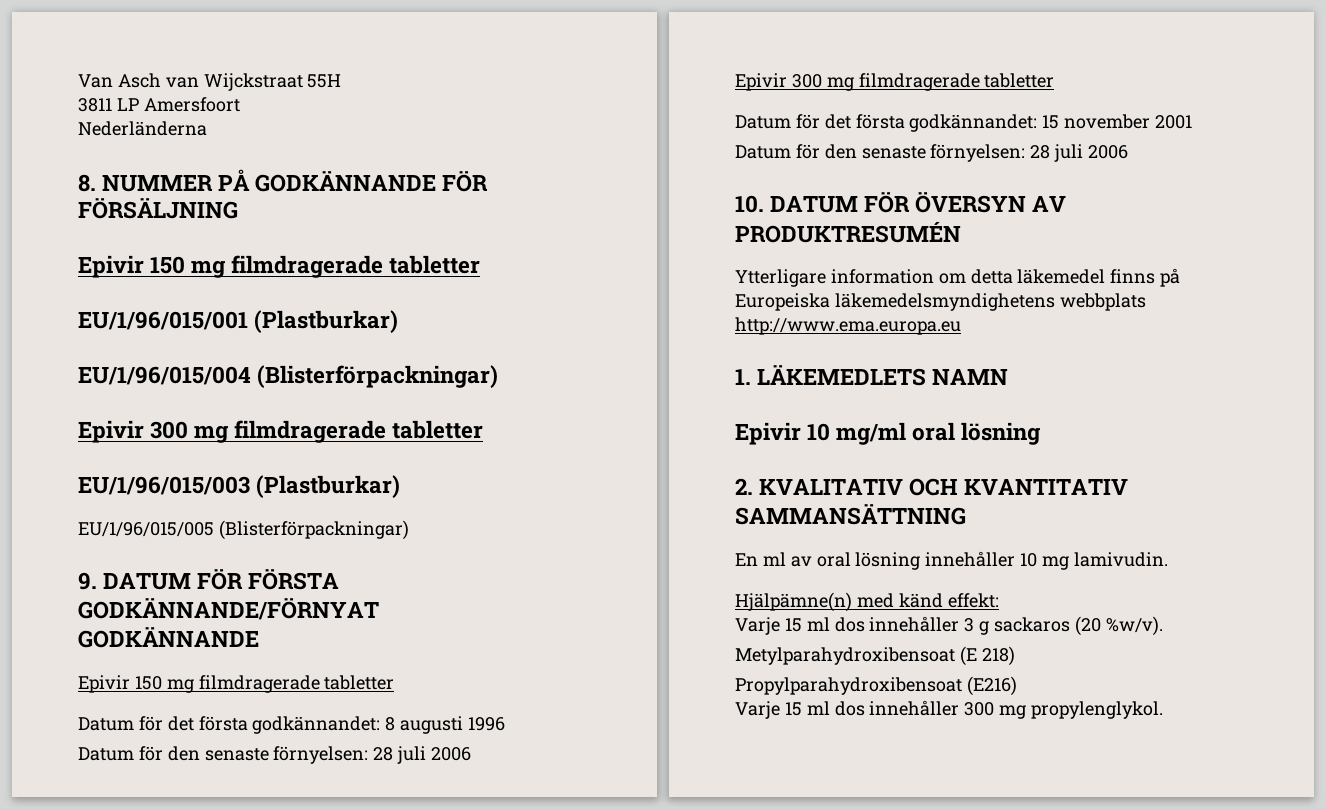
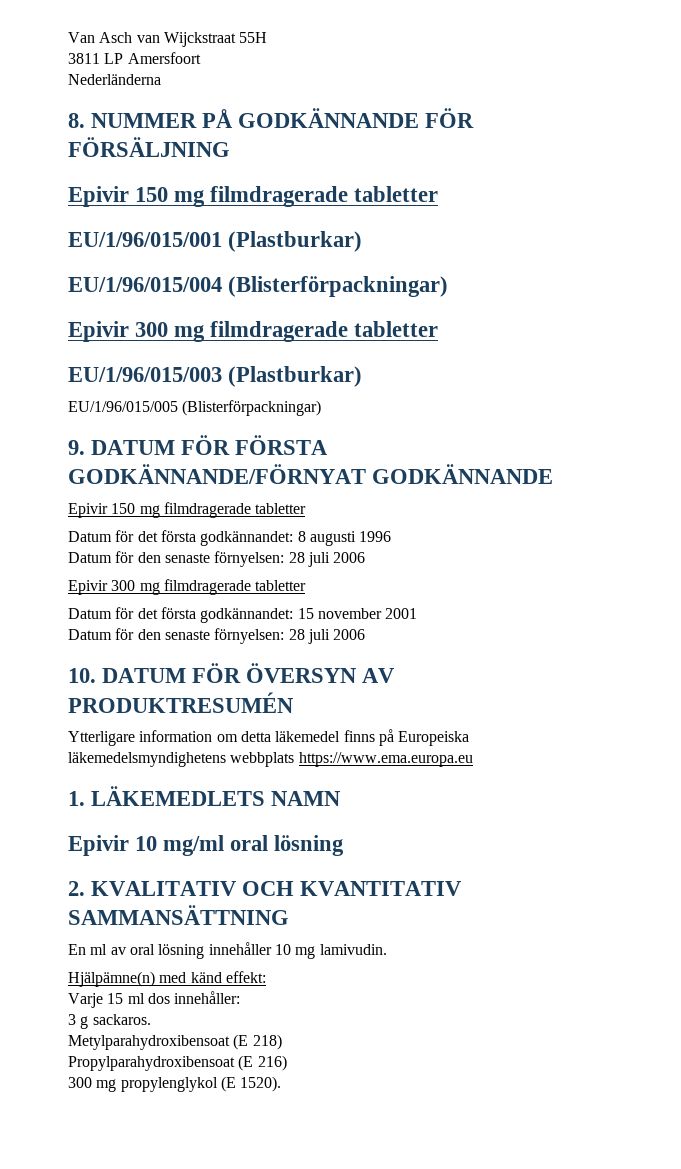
- Ytterligare information om detta läkemedel finns på Europeiska läkemedelsmyndighetens webbplats http://www.ema.europa.eu
+ Ytterligare information om detta läkemedel finns på Europeiska läkemedelsmyndighetens webbplats https://www.ema.europa.eu
- Varje 15 ml dos innehåller 3 g sackaros (20 %w/v).
+ Varje 15 ml dos innehåller:
+ 3 g sackaros.
- Propylparahydroxibensoat (E216)
- Varje 15 ml dos innehåller 300 mg propylenglykol.
+ Propylparahydroxibensoat (E 216)
+ 300 mg propylenglykol (E 1520).

